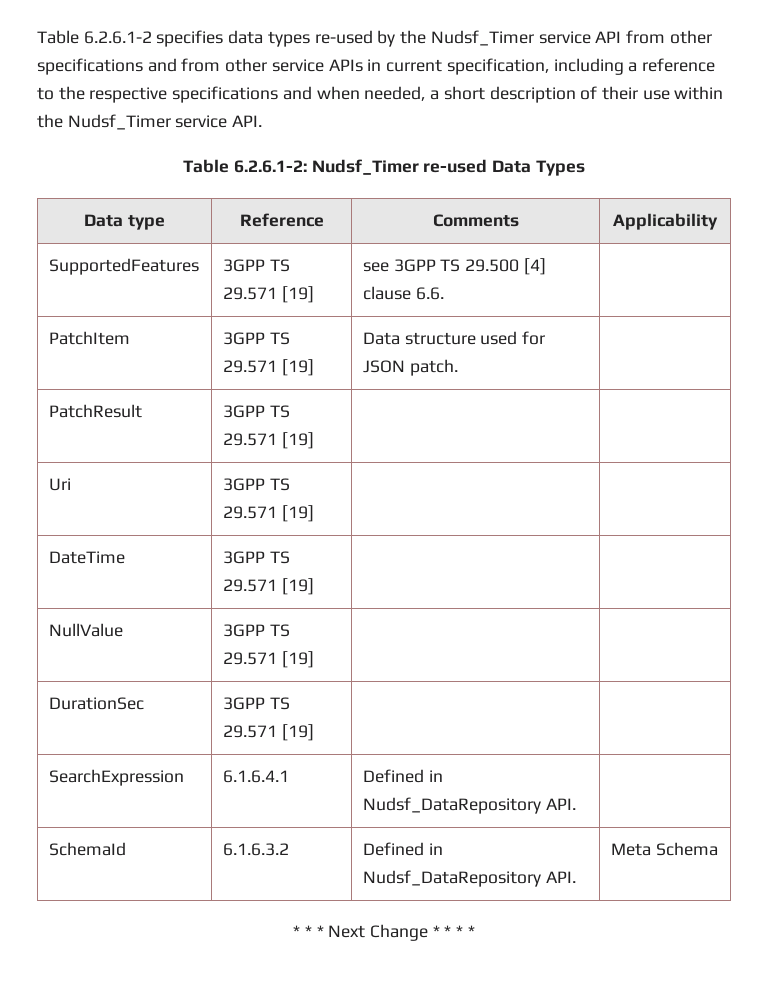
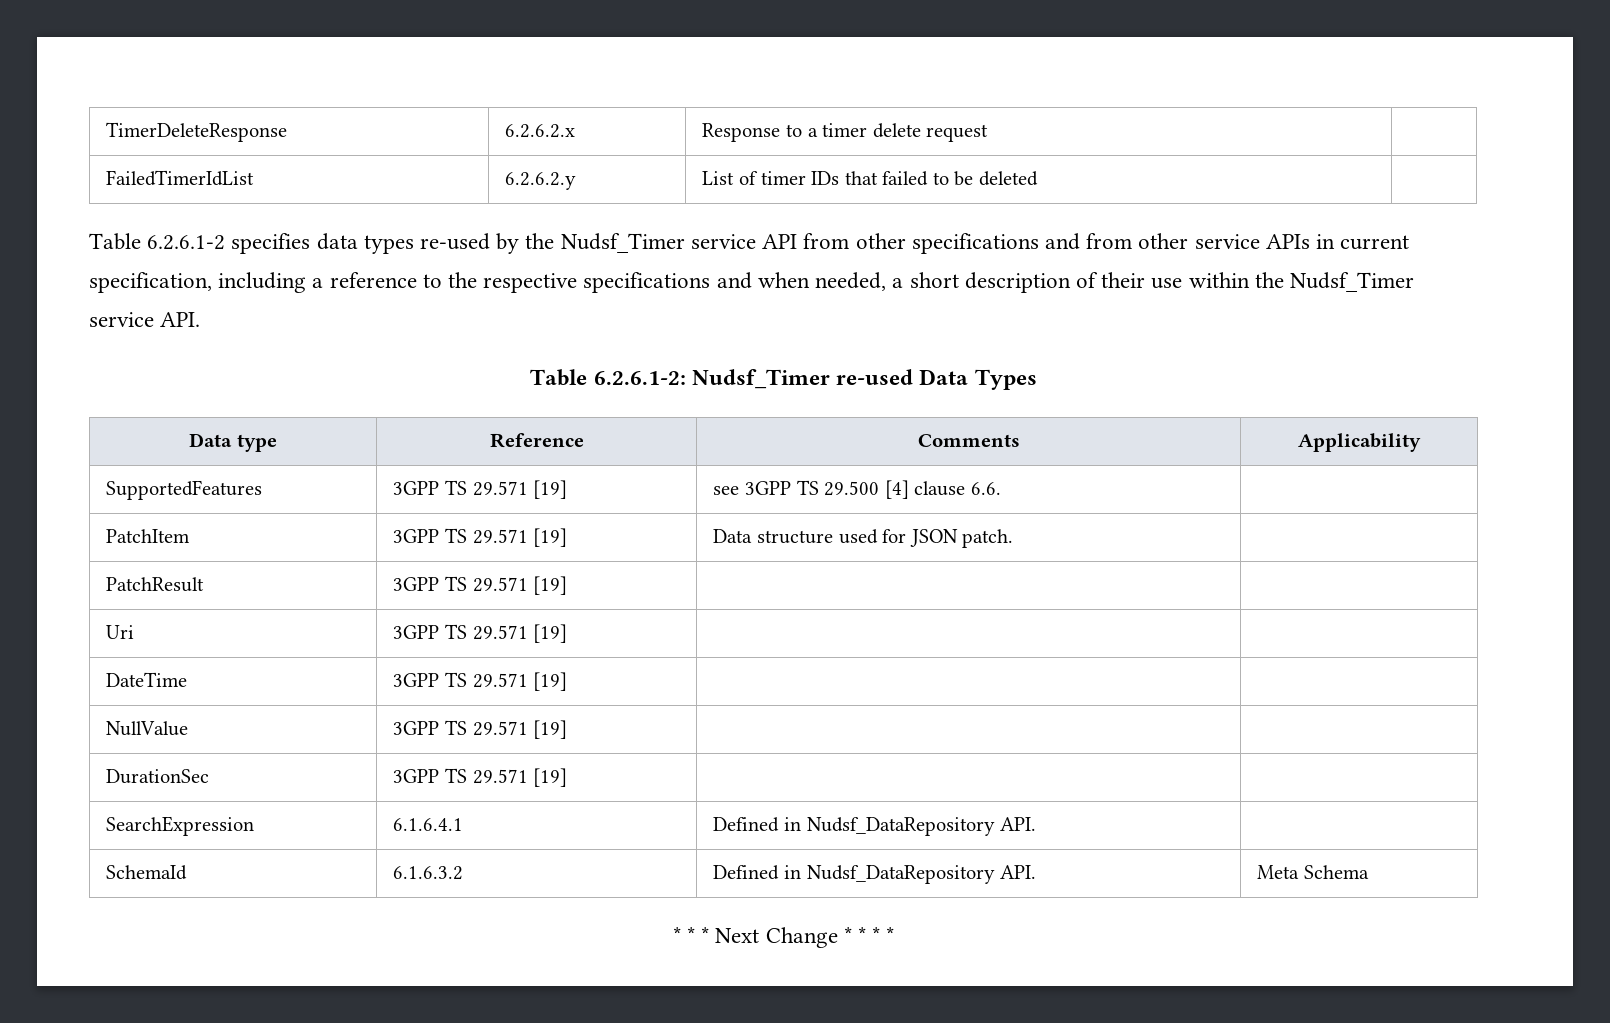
+ TimerDeleteResponse | 6.2.6.2.x | Response to a timer delete request |
+ FailedTimerIdList | 6.2.6.2.y | List of timer IDs that failed to be deleted |

